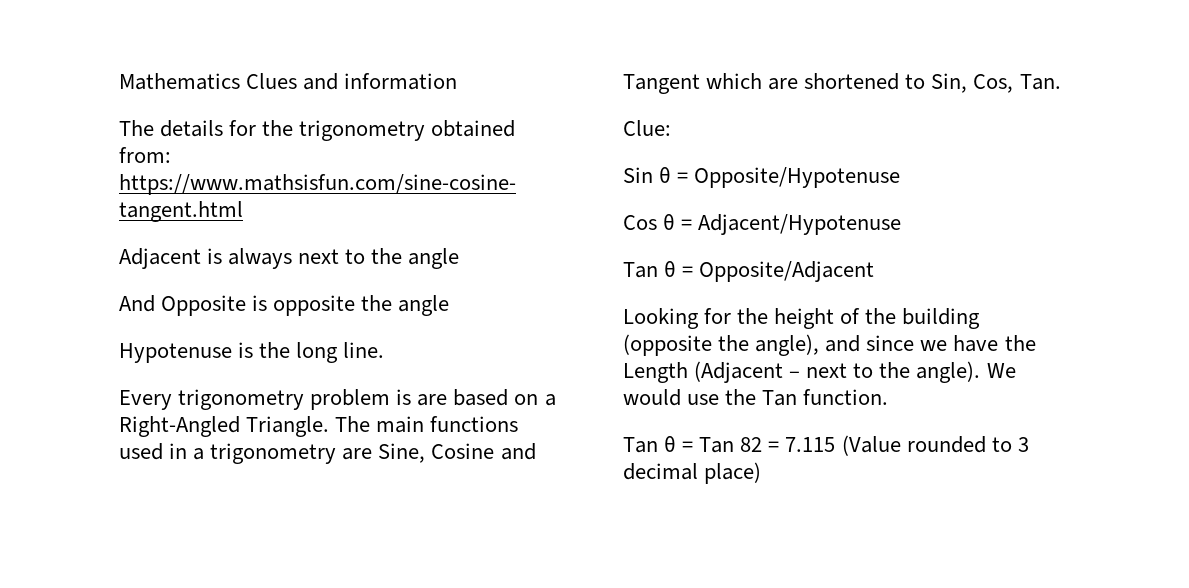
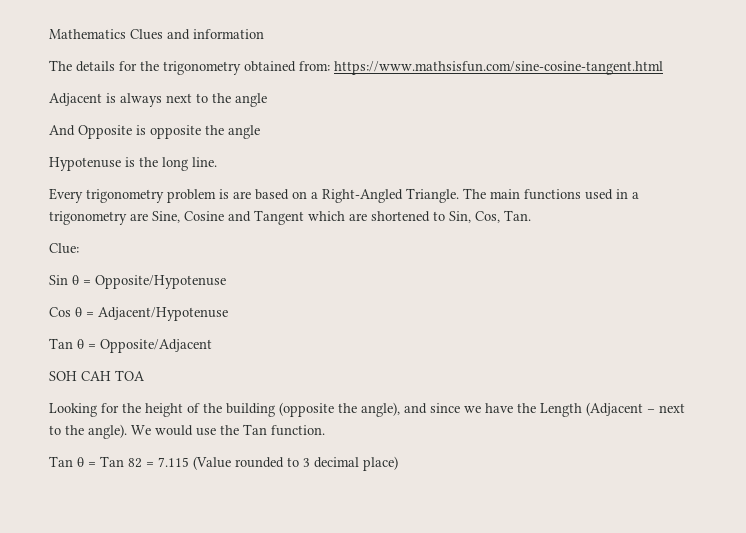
+ SOH CAH TOA

